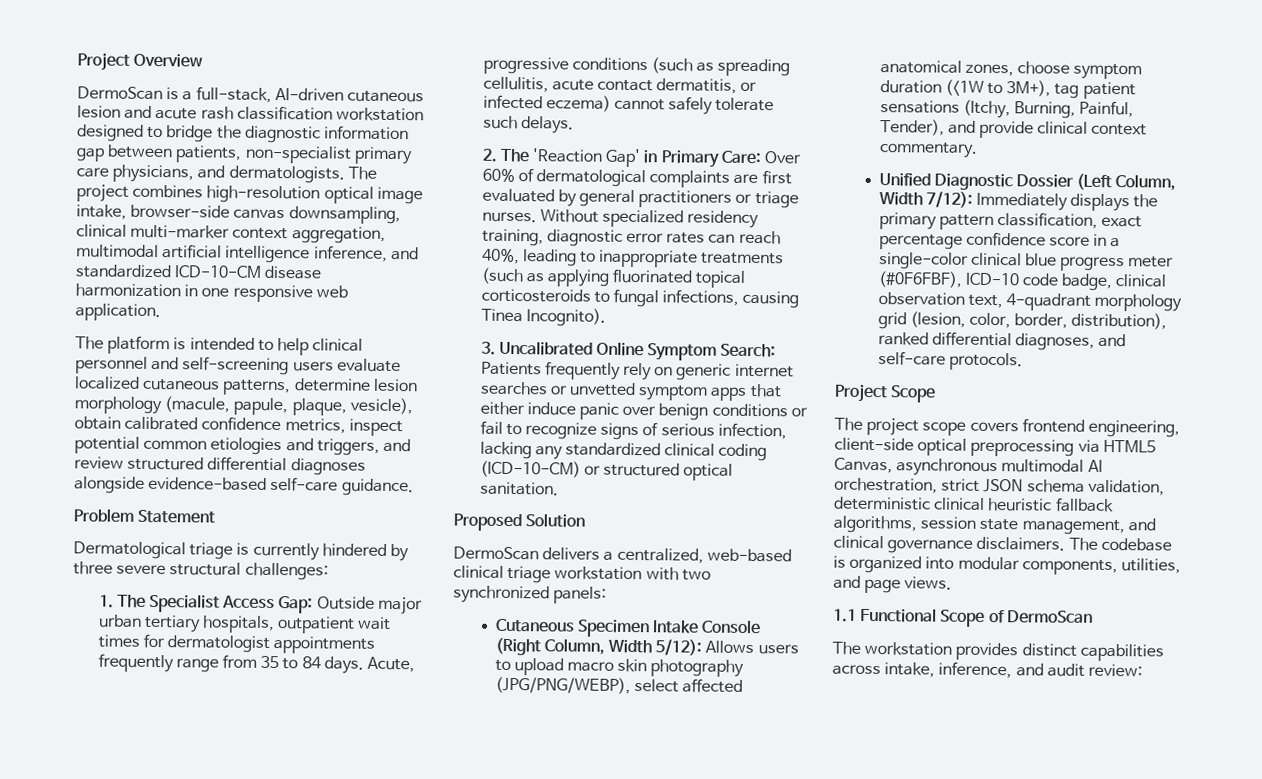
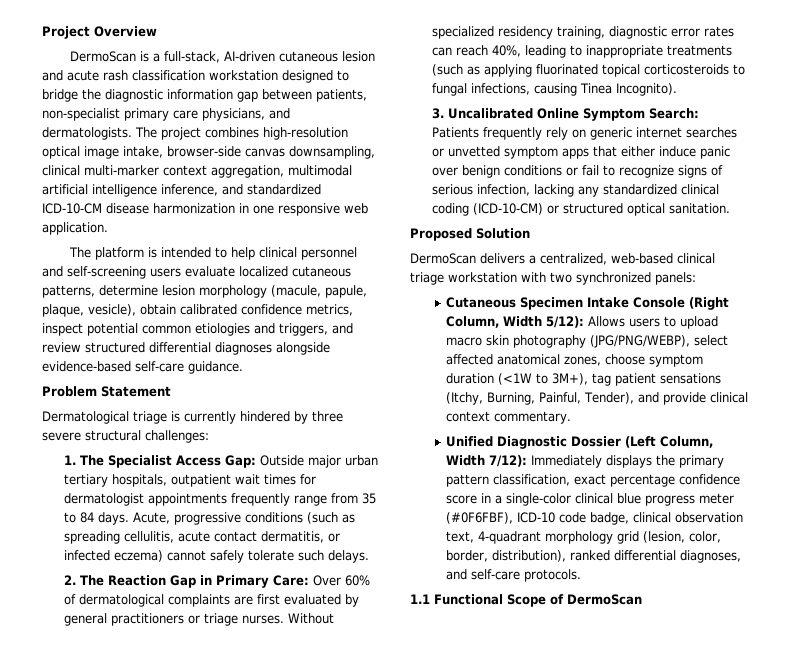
- 2. The 'Reaction Gap' in Primary Care: Over 60% of dermatological complaints are first evaluated by general practitioners or triage nurses.
+ 2. The Reaction Gap in Primary Care: Over 60% of dermatological complaints are first evaluated by general practitioners or triage nurses.
- Project Scope
- The project scope covers frontend engineering, client-side optical preprocessing via HTML5 Canvas, asynchronous multimodal AI orchestration, strict JSON schema validation, deterministic clinical heuristic fallback algorithms, session state management, and clinical governance disclaimers. The codebase is organized into modular components, utilities, and page views.
- The workstation provides distinct capabilities across intake, inference, and audit review:

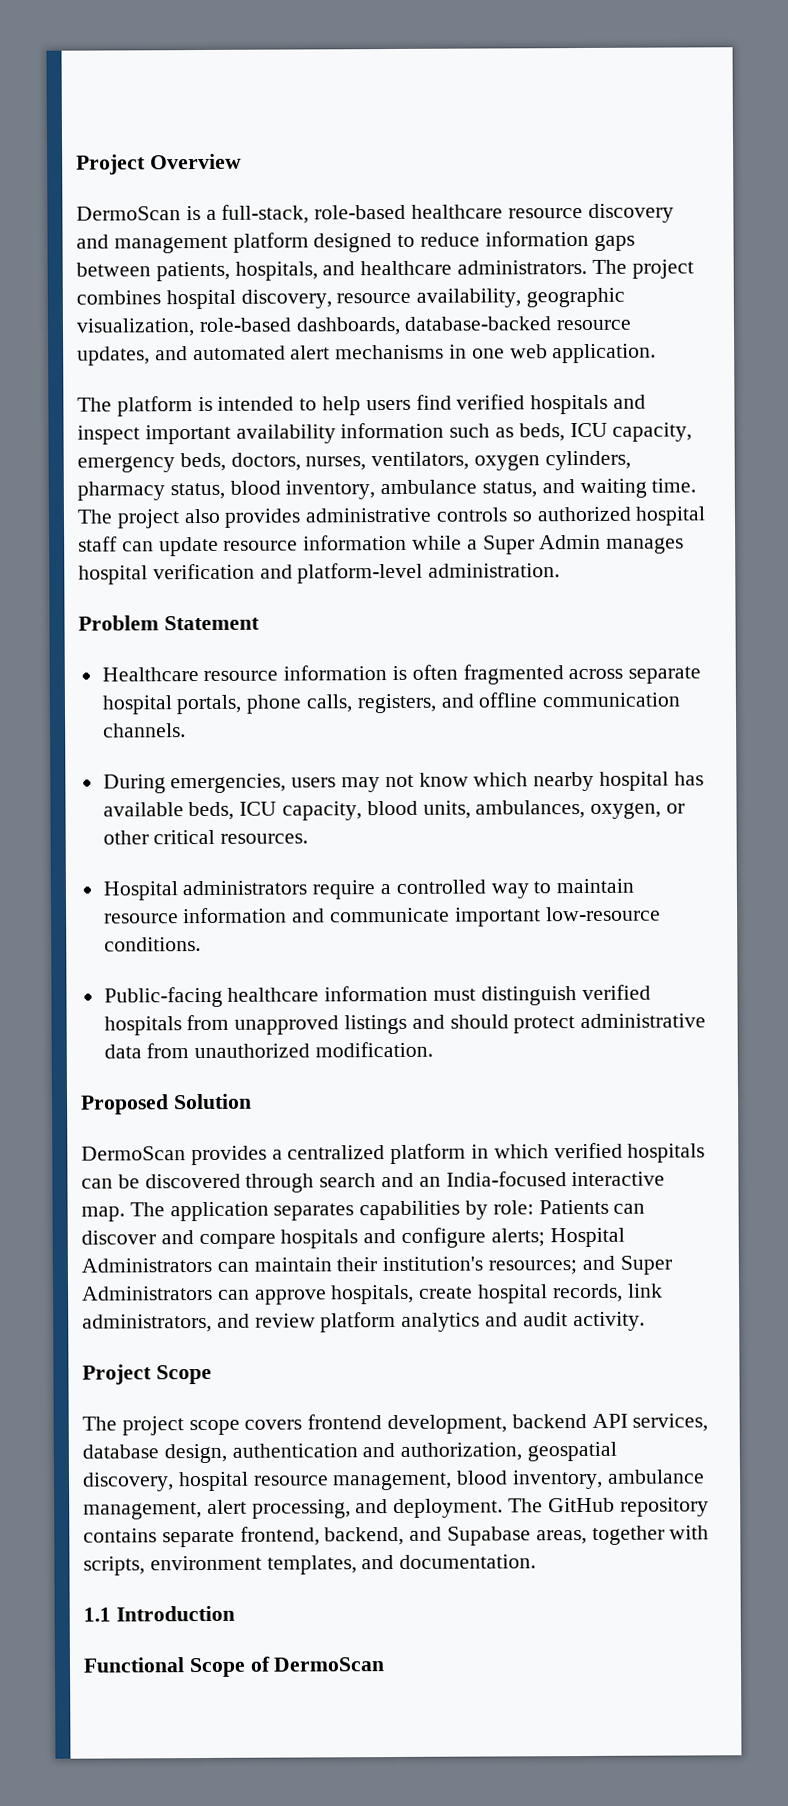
- DermoScan is a full-stack, AI-driven cutaneous lesion and acute rash classification workstation designed to bridge the diagnostic information gap between patients, non-specialist primary care physicians, and dermatologists. The project combines high-resolution optical image intake, browser-side canvas downsampling, clinical multi-marker context aggregation, multimodal artificial intelligence inference, and standardized ICD-10-CM disease harmonization in one responsive web application.
+ DermoScan is a full-stack, role-based healthcare resource discovery and management platform designed to reduce information gaps between patients, hospitals, and healthcare administrators. The project combines hospital discovery, resource availability, geographic visualization, role-based dashboards, database-backed resource updates, and automated alert mechanisms in one web application.
- The platform is intended to help clinical personnel and self-screening users evaluate localized cutaneous patterns, determine lesion morphology (macule, papule, plaque, vesicle), obtain calibrated confidence metrics, inspect potential common etiologies and triggers, and review structured differential diagnoses alongside evidence-based self-care guidance.
+ The platform is intended to help users find verified hospitals and inspect important availability information such as beds, ICU capacity, emergency beds, doctors, nurses, ventilators, oxygen cylinders, pharmacy status, blood inventory, ambulance status, and waiting time. The project also provides administrative controls so authorized hospital staff can update resource information while a Super Admin manages hospital verification and platform-level administration.
  Problem Statement
- Dermatological triage is currently hindered by three severe structural challenges:
- 1. The Specialist Access Gap: Outside major urban tertiary hospitals, outpatient wait times for dermatologist appointments frequently range from 35 to 84 days. Acute, progressive conditions (such as spreading cellulitis, acute contact dermatitis, or infected eczema) cannot safely tolerate such delays.
- 2. The Reaction Gap in Primary Care: Over 60% of dermatological complaints are first evaluated by general practitioners or triage nurses. Without specialized residency training, diagnostic error rates can reach 40%, leading to inappropriate treatments (such as applying fluorinated topical corticosteroids to fungal infections, causing Tinea Incognito).
- 3. Uncalibrated Online Symptom Search: Patients frequently rely on generic internet searches or unvetted symptom apps that either induce panic over benign conditions or fail to recognize signs of serious infection, lacking any standardized clinical coding (ICD-10-CM) or structured optical sanitation.
+ Healthcare resource information is often fragmented across separate hospital portals, phone calls, registers, and offline communication channels.
+ During emergencies, users may not know which nearby hospital has available beds, ICU capacity, blood units, ambulances, oxygen, or other critical resources.
+ Hospital administrators require a controlled way to maintain resource information and communicate important low-resource conditions.
+ Public-facing healthcare information must distinguish verified hospitals from unapproved listings and should protect administrative data from unauthorized modification.
  Proposed Solution
- DermoScan delivers a centralized, web-based clinical triage workstation with two synchronized panels:
- Cutaneous Specimen Intake Console (Right Column, Width 5/12): Allows users to upload macro skin photography (JPG/PNG/WEBP), select affected anatomical zones, choose symptom duration (<1W to 3M+), tag patient sensations (Itchy, Burning, Painful, Tender), and provide clinical context commentary.
- Unified Diagnostic Dossier (Left Column, Width 7/12): Immediately displays the primary pattern classification, exact percentage confidence score in a single-color clinical blue progress meter (#0F6FBF), ICD-10 code badge, clinical observation text, 4-quadrant morphology grid (lesion, color, border, distribution), ranked differential diagnoses, and self-care protocols.
+ DermoScan provides a centralized platform in which verified hospitals can be discovered through search and an India-focused interactive map. The application separates capabilities by role: Patients can discover and compare hospitals and configure alerts; Hospital Administrators can maintain their institution's resources; and Super Administrators can approve hospitals, create hospital records, link administrators, and review platform analytics and audit activity.
+ Project Scope
+ The project scope covers frontend development, backend API services, database design, authentication and authorization, geospatial discovery, hospital resource management, blood inventory, ambulance management, alert processing, and deployment. The GitHub repository contains separate frontend, backend, and Supabase areas, together with scripts, environment templates, and documentation.
- 1.1 Functional Scope of DermoScan
+ 1.1 Introduction
+ Functional Scope of DermoScan

